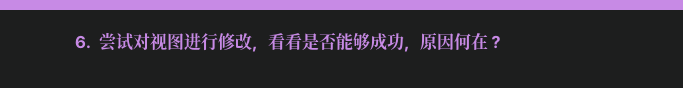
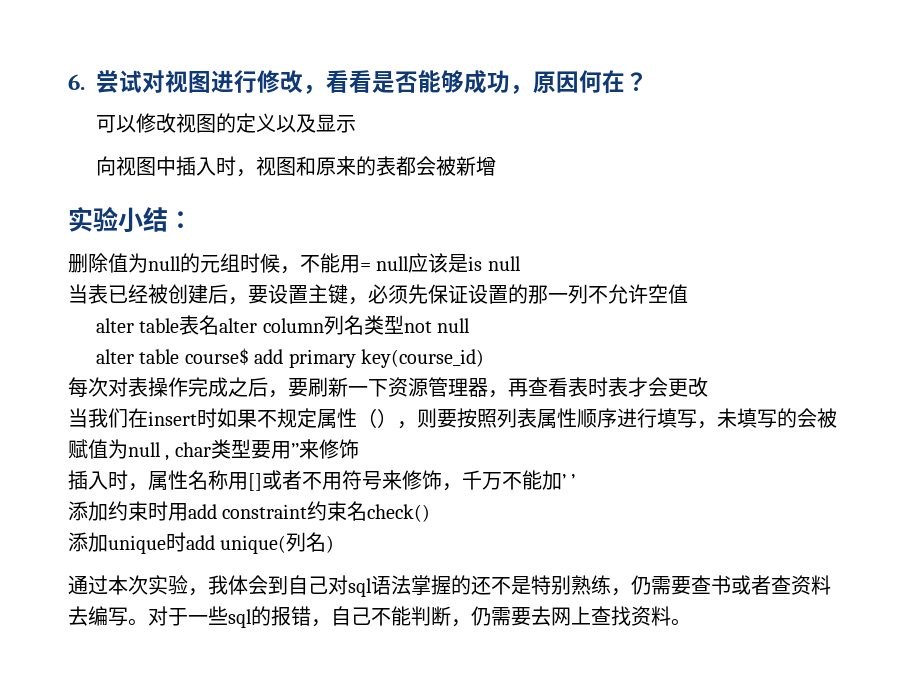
+ 可以修改视图的定义以及显示
+ 向视图中插入时，视图和原来的表都会被新增
+ 实验小结：
+ 删除值为null的元组时候，不能用= null应该是is null
+ 当表已经被创建后，要设置主键，必须先保证设置的那一列不允许空值
+ alter table表名alter column列名类型not null
+ alter table course$ add primary key(course_id)
+ 每次对表操作完成之后，要刷新一下资源管理器，再查看表时表才会更改
+ 当我们在insert时如果不规定属性（），则要按照列表属性顺序进行填写，未填写的会被赋值为null , char类型要用’’来修饰
+ 插入时，属性名称用[]或者不用符号来修饰，千万不能加’ ’
+ 添加约束时用add constraint约束名check()
+ 添加unique时add unique(列名)
+ 通过本次实验，我体会到自己对sql语法掌握的还不是特别熟练，仍需要查书或者查资料去编写。对于一些sql的报错，自己不能判断，仍需要去网上查找资料。

